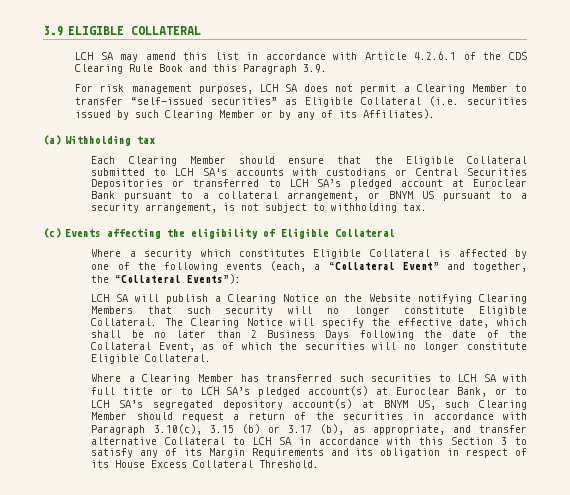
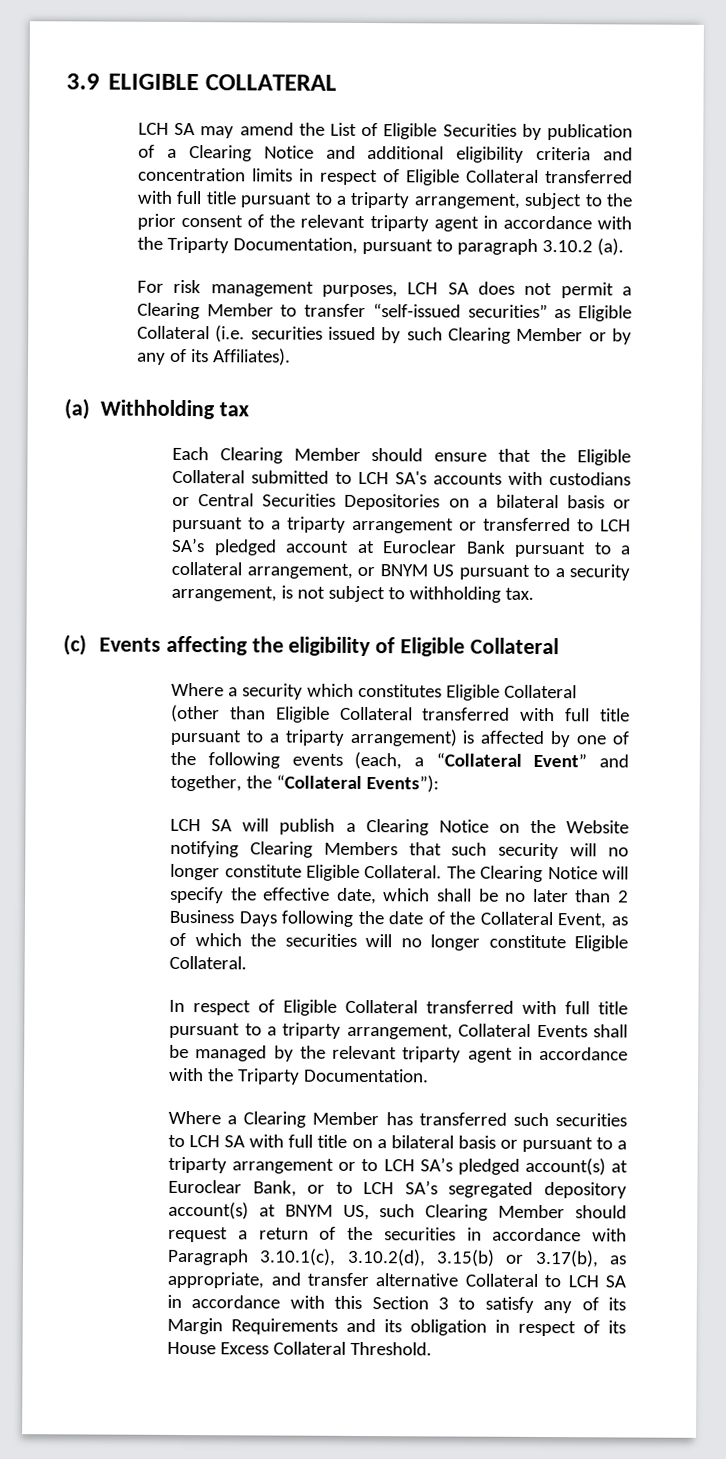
- LCH SA may amend this list in accordance with Article 4.2.6.1 of the CDS Clearing Rule Book and this Paragraph 3.9.
+ LCH SA may amend the List of Eligible Securities by publication of a Clearing Notice and additional eligibility criteria and concentration limits in respect of Eligible Collateral transferred with full title pursuant to a triparty arrangement, subject to the prior consent of the relevant triparty agent in accordance with the Triparty Documentation, pursuant to paragraph 3.10.2 (a).
- Each Clearing Member should ensure that the Eligible Collateral submitted to LCH SA's accounts with custodians or Central Securities Depositories or transferred to LCH SA’s pledged account at Euroclear Bank pursuant to a collateral arrangement, or BNYM US pursuant to a security arrangement, is not subject to withholding tax.
+ Each Clearing Member should ensure that the Eligible Collateral submitted to LCH SA's accounts with custodians or Central Securities Depositories on a bilateral basis or pursuant to a triparty arrangement or transferred to LCH SA’s pledged account at Euroclear Bank pursuant to a collateral arrangement, or BNYM US pursuant to a security arrangement, is not subject to withholding tax.
- Where a security which constitutes Eligible Collateral is affected by one of the following events (each, a “Collateral Event” and together, the “Collateral Events”):
+ Where a security which constitutes Eligible Collateral (other than Eligible Collateral transferred with full title pursuant to a triparty arrangement) is affected by one of the following events (each, a “Collateral Event” and together, the “Collateral Events”):
+ In respect of Eligible Collateral transferred with full title pursuant to a triparty arrangement, Collateral Events shall be managed by the relevant triparty agent in accordance with the Triparty Documentation.
- Where a Clearing Member has transferred such securities to LCH SA with full title or to LCH SA’s pledged account(s) at Euroclear Bank, or to LCH SA’s segregated depository account(s) at BNYM US, such Clearing Member should request a return of the securities in accordance with Paragraph 3.10(c), 3.15 (b) or 3.17 (b), as appropriate, and transfer alternative Collateral to LCH SA in accordance with this Section 3 to satisfy any of its Margin Requirements and its obligation in respect of its House Excess Collateral Threshold.
+ Where a Clearing Member has transferred such securities to LCH SA with full title on a bilateral basis or pursuant to a triparty arrangement or to LCH SA’s pledged account(s) at Euroclear Bank, or to LCH SA’s segregated depository account(s) at BNYM US, such Clearing Member should request a return of the securities in accordance with Paragraph 3.10.1(c), 3.10.2(d), 3.15(b) or 3.17(b), as appropriate, and transfer alternative Collateral to LCH SA in accordance with this Section 3 to satisfy any of its Margin Requirements and its obligation in respect of its House Excess Collateral Threshold.

